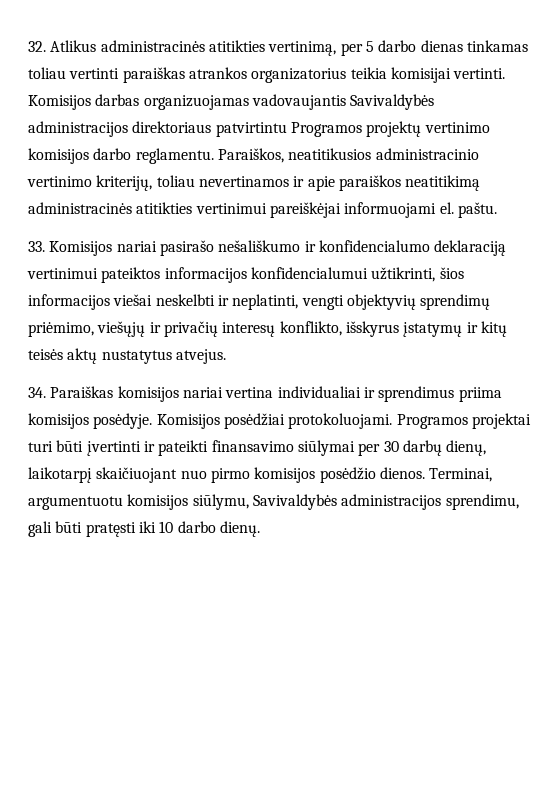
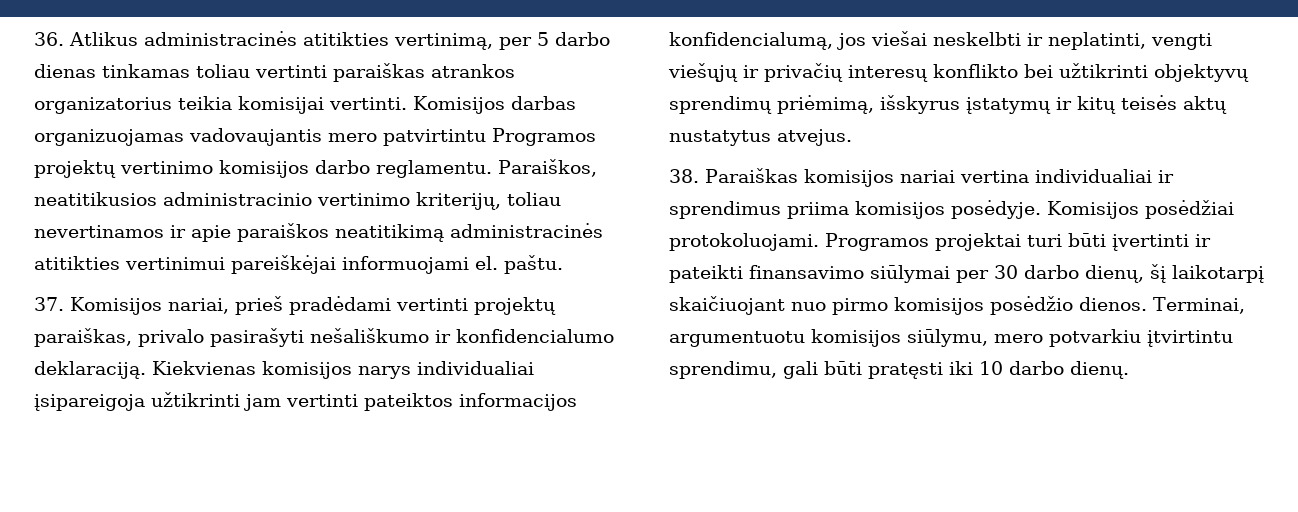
- 32. Atlikus administracinės atitikties vertinimą, per 5 darbo dienas tinkamas toliau vertinti paraiškas atrankos organizatorius teikia komisijai vertinti.
+ 36. Atlikus administracinės atitikties vertinimą, per 5 darbo dienas tinkamas toliau vertinti paraiškas atrankos organizatorius teikia komisijai vertinti.
- Komisijos darbas organizuojamas vadovaujantis Savivaldybės administracijos direktoriaus patvirtintu Programos projektų vertinimo komisijos darbo reglamentu.
+ Komisijos darbas organizuojamas vadovaujantis mero patvirtintu Programos projektų vertinimo komisijos darbo reglamentu.
- 33. Komisijos nariai pasirašo nešališkumo ir konfidencialumo deklaraciją vertinimui pateiktos informacijos konfidencialumui užtikrinti, šios informacijos viešai neskelbti ir neplatinti, vengti objektyvių sprendimų priėmimo, viešųjų ir privačių interesų konflikto, išskyrus įstatymų ir kitų teisės aktų nustatytus atvejus.
+ 37. Komisijos nariai, prieš pradėdami vertinti projektų paraiškas, privalo pasirašyti nešališkumo ir konfidencialumo deklaraciją. Kiekvienas komisijos narys individualiai įsipareigoja užtikrinti jam vertinti pateiktos informacijos konfidencialumą, jos viešai neskelbti ir neplatinti, vengti viešųjų ir privačių interesų konflikto bei užtikrinti objektyvų sprendimų priėmimą, išskyrus įstatymų ir kitų teisės aktų nustatytus atvejus.
- 34. Paraiškas komisijos nariai vertina individualiai ir sprendimus priima komisijos posėdyje.
+ 38. Paraiškas komisijos nariai vertina individualiai ir sprendimus priima komisijos posėdyje.
- Programos projektai turi būti įvertinti ir pateikti finansavimo siūlymai per 30 darbų dienų, laikotarpį skaičiuojant nuo pirmo komisijos posėdžio dienos.
+ Programos projektai turi būti įvertinti ir pateikti finansavimo siūlymai per 30 darbo dienų, šį laikotarpį skaičiuojant nuo pirmo komisijos posėdžio dienos.
- Terminai, argumentuotu komisijos siūlymu, Savivaldybės administracijos sprendimu, gali būti pratęsti iki 10 darbo dienų.
+ Terminai, argumentuotu komisijos siūlymu, mero potvarkiu įtvirtintu sprendimu, gali būti pratęsti iki 10 darbo dienų.

